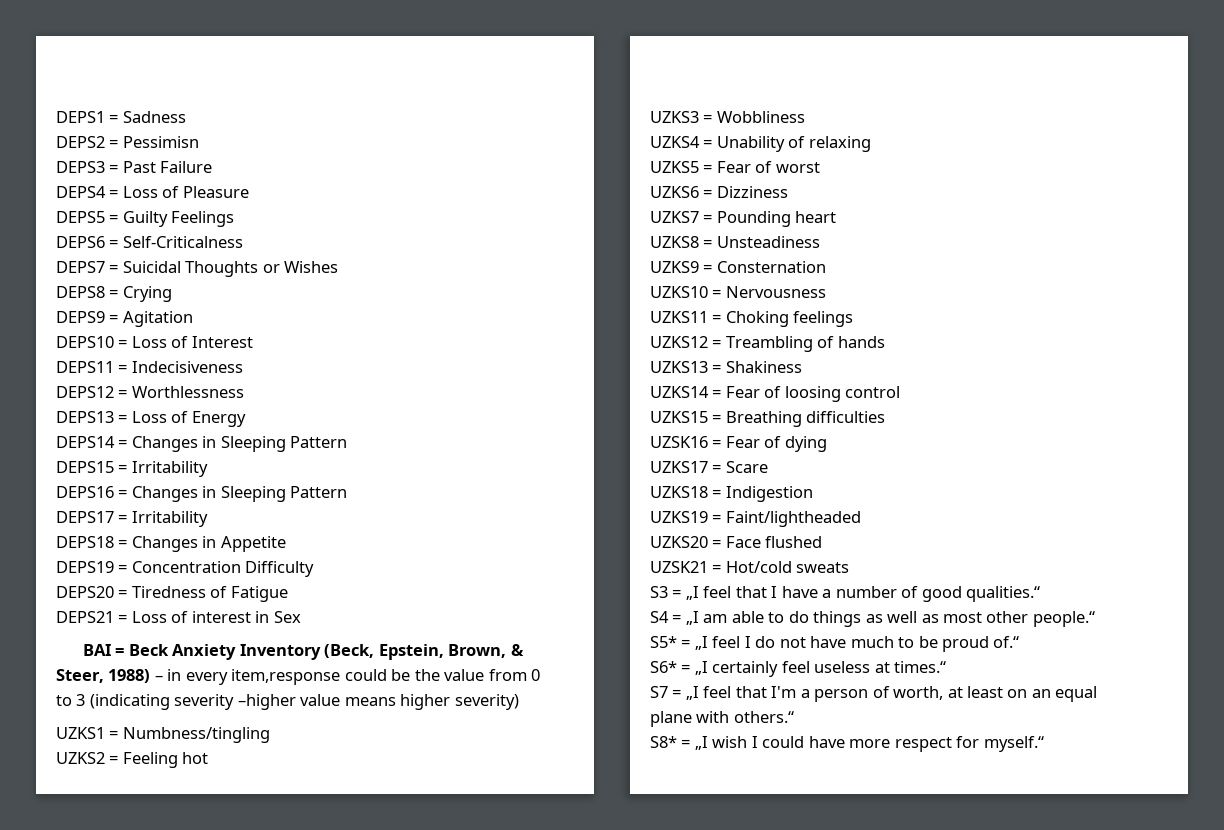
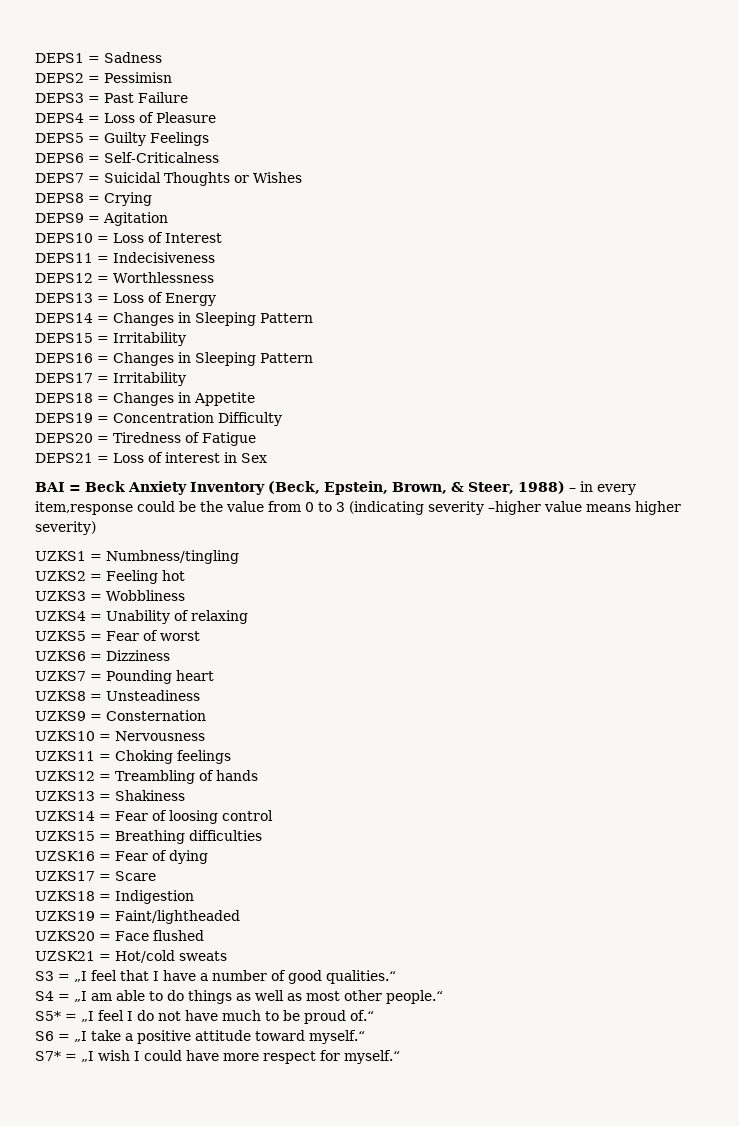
- S6* = „I certainly feel useless at times.“
- S7 = „I feel that I'm a person of worth, at least on an equal plane with others.“
- S8* = „I wish I could have more respect for myself.“
+ S6 = „I take a positive attitude toward myself.“
+ S7* = „I wish I could have more respect for myself.“

